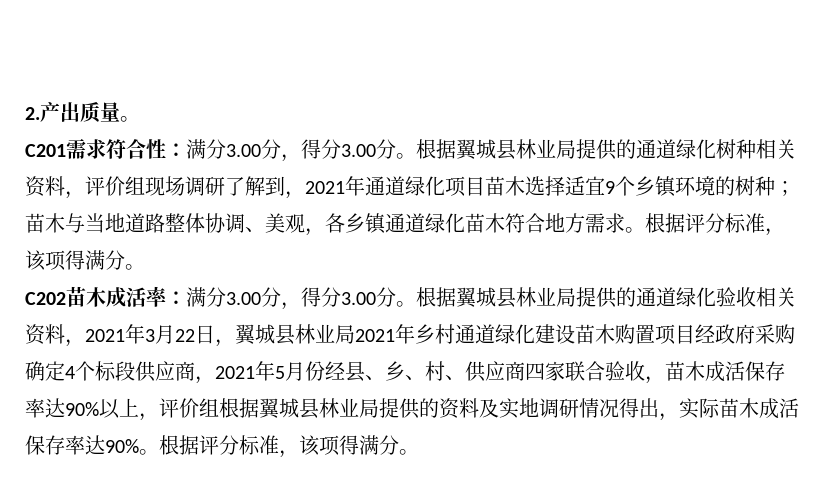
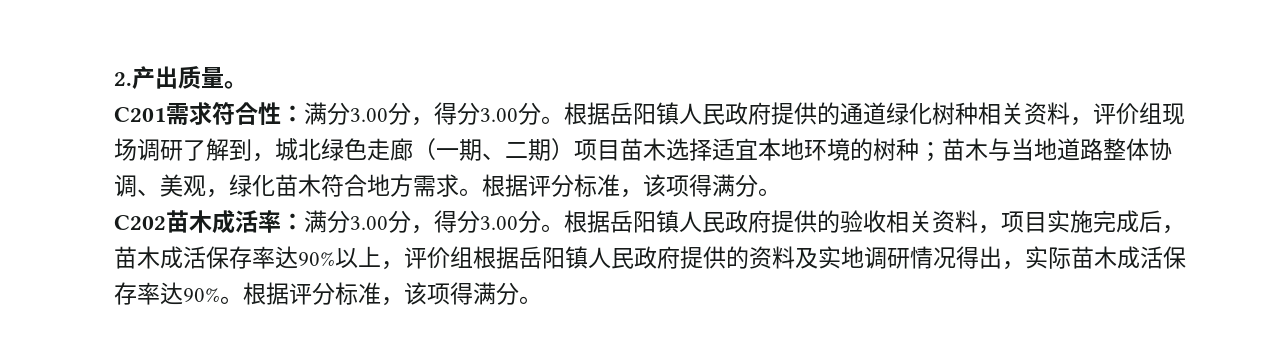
- 根据翼城县林业局提供的通道绿化树种相关资料，评价组现场调研了解到，2021年通道绿化项目苗木选择适宜9个乡镇环境的树种；苗木与当地道路整体协调、美观，各乡镇通道绿化苗木符合地方需求。
+ 根据岳阳镇人民政府提供的通道绿化树种相关资料，评价组现场调研了解到，城北绿色走廊（一期、二期）项目苗木选择适宜本地环境的树种；苗木与当地道路整体协调、美观，绿化苗木符合地方需求。
- 根据翼城县林业局提供的通道绿化验收相关资料，2021年3月22日，翼城县林业局2021年乡村通道绿化建设苗木购置项目经政府采购确定4个标段供应商，2021年5月份经县、乡、村、供应商四家联合验收，苗木成活保存率达90%以上，评价组根据翼城县林业局提供的资料及实地调研情况得出，实际苗木成活保存率达90%。
+ 根据岳阳镇人民政府提供的验收相关资料，项目实施完成后，苗木成活保存率达90%以上，评价组根据岳阳镇人民政府提供的资料及实地调研情况得出，实际苗木成活保存率达90%。

